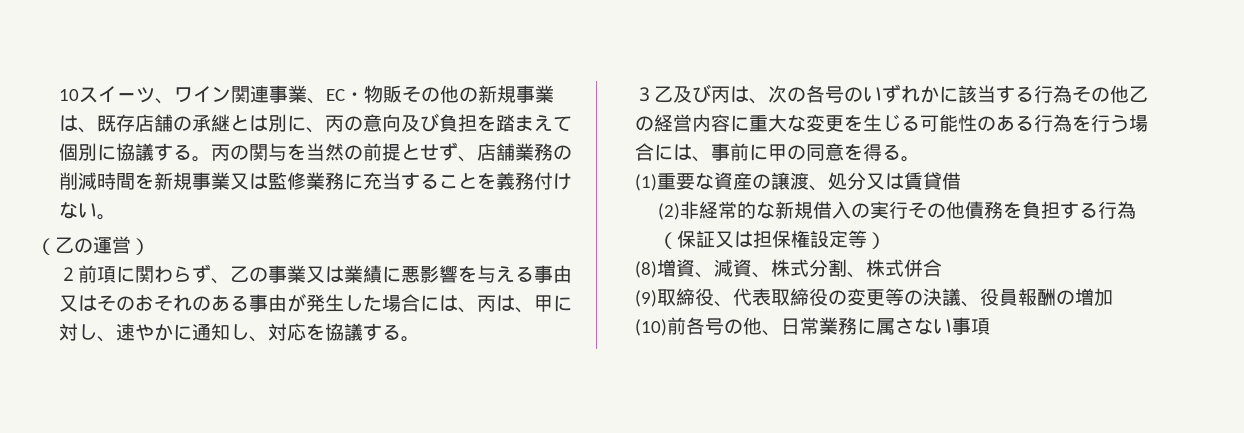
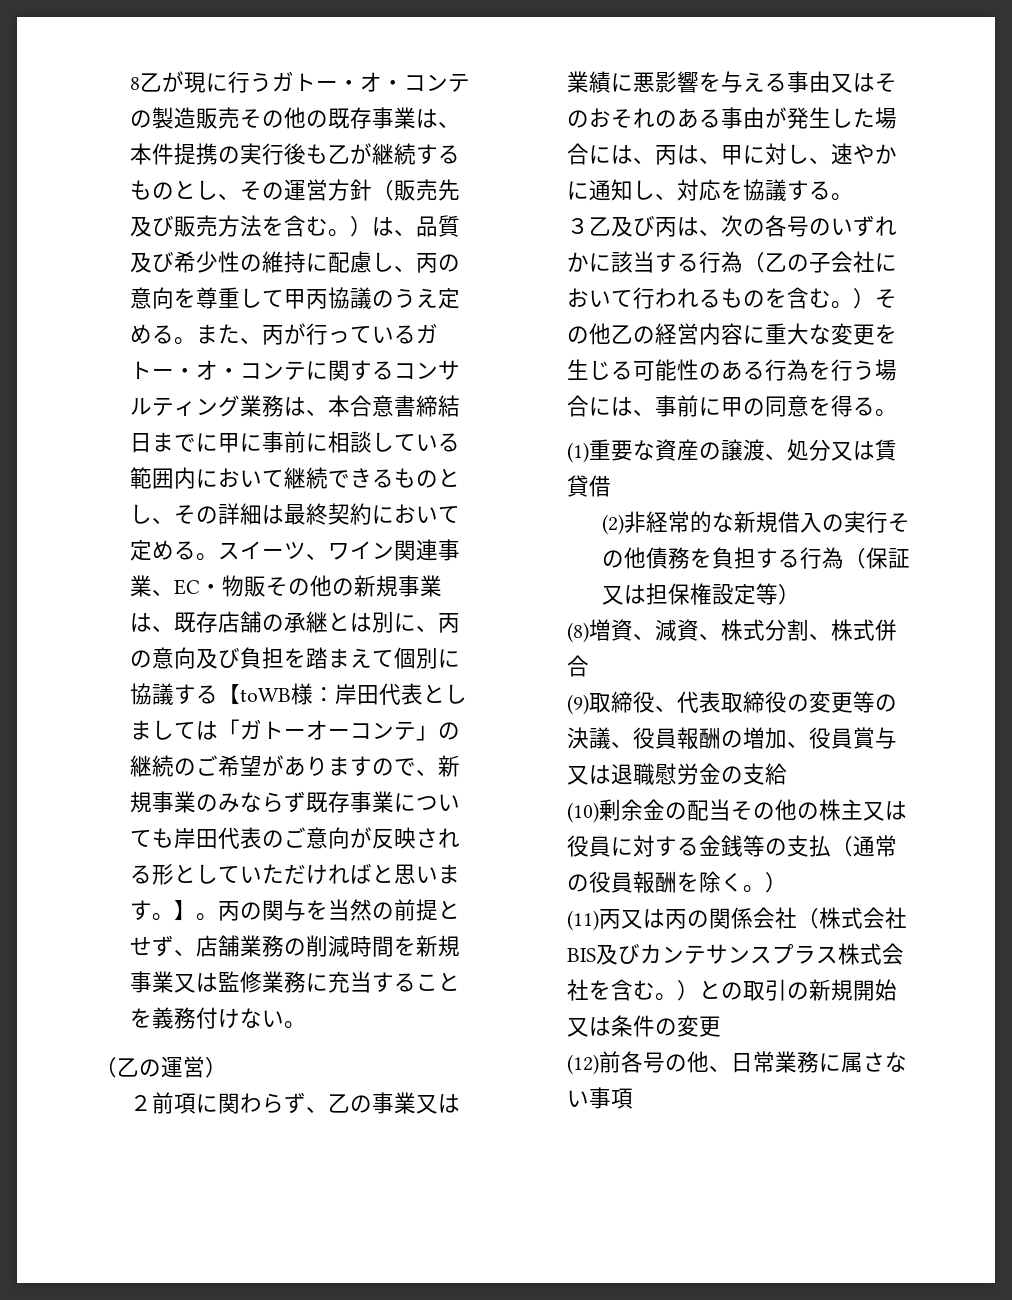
- 10スイーツ、ワイン関連事業、EC・物販その他の新規事業は、既存店舗の承継とは別に、丙の意向及び負担を踏まえて個別に協議する。
+ 8乙が現に行うガトー・オ・コンテの製造販売その他の既存事業は、本件提携の実行後も乙が継続するものとし、その運営方針（販売先及び販売方法を含む。）は、品質及び希少性の維持に配慮し、丙の意向を尊重して甲丙協議のうえ定める。また、丙が行っているガトー・オ・コンテに関するコンサルティング業務は、本合意書締結日までに甲に事前に相談している範囲内において継続できるものとし、その詳細は最終契約において定める。スイーツ、ワイン関連事業、EC・物販その他の新規事業は、既存店舗の承継とは別に、丙の意向及び負担を踏まえて個別に協議する【toWB様：岸田代表としましては「ガトーオーコンテ」の継続のご希望がありますので、新規事業のみならず既存事業についても岸田代表のご意向が反映される形としていただければと思います。】。
- ３乙及び丙は、次の各号のいずれかに該当する行為その他乙の経営内容に重大な変更を生じる可能性のある行為を行う場合には、事前に甲の同意を得る。
+ ３乙及び丙は、次の各号のいずれかに該当する行為（乙の子会社において行われるものを含む。）その他乙の経営内容に重大な変更を生じる可能性のある行為を行う場合には、事前に甲の同意を得る。
- (9)取締役、代表取締役の変更等の決議、役員報酬の増加
- (10)前各号の他、日常業務に属さない事項
+ (9)取締役、代表取締役の変更等の決議、役員報酬の増加、役員賞与又は退職慰労金の支給
+ (10)剰余金の配当その他の株主又は役員に対する金銭等の支払（通常の役員報酬を除く。）
+ (11)丙又は丙の関係会社（株式会社BIS及びカンテサンスプラス株式会社を含む。）との取引の新規開始又は条件の変更
+ (12)前各号の他、日常業務に属さない事項

